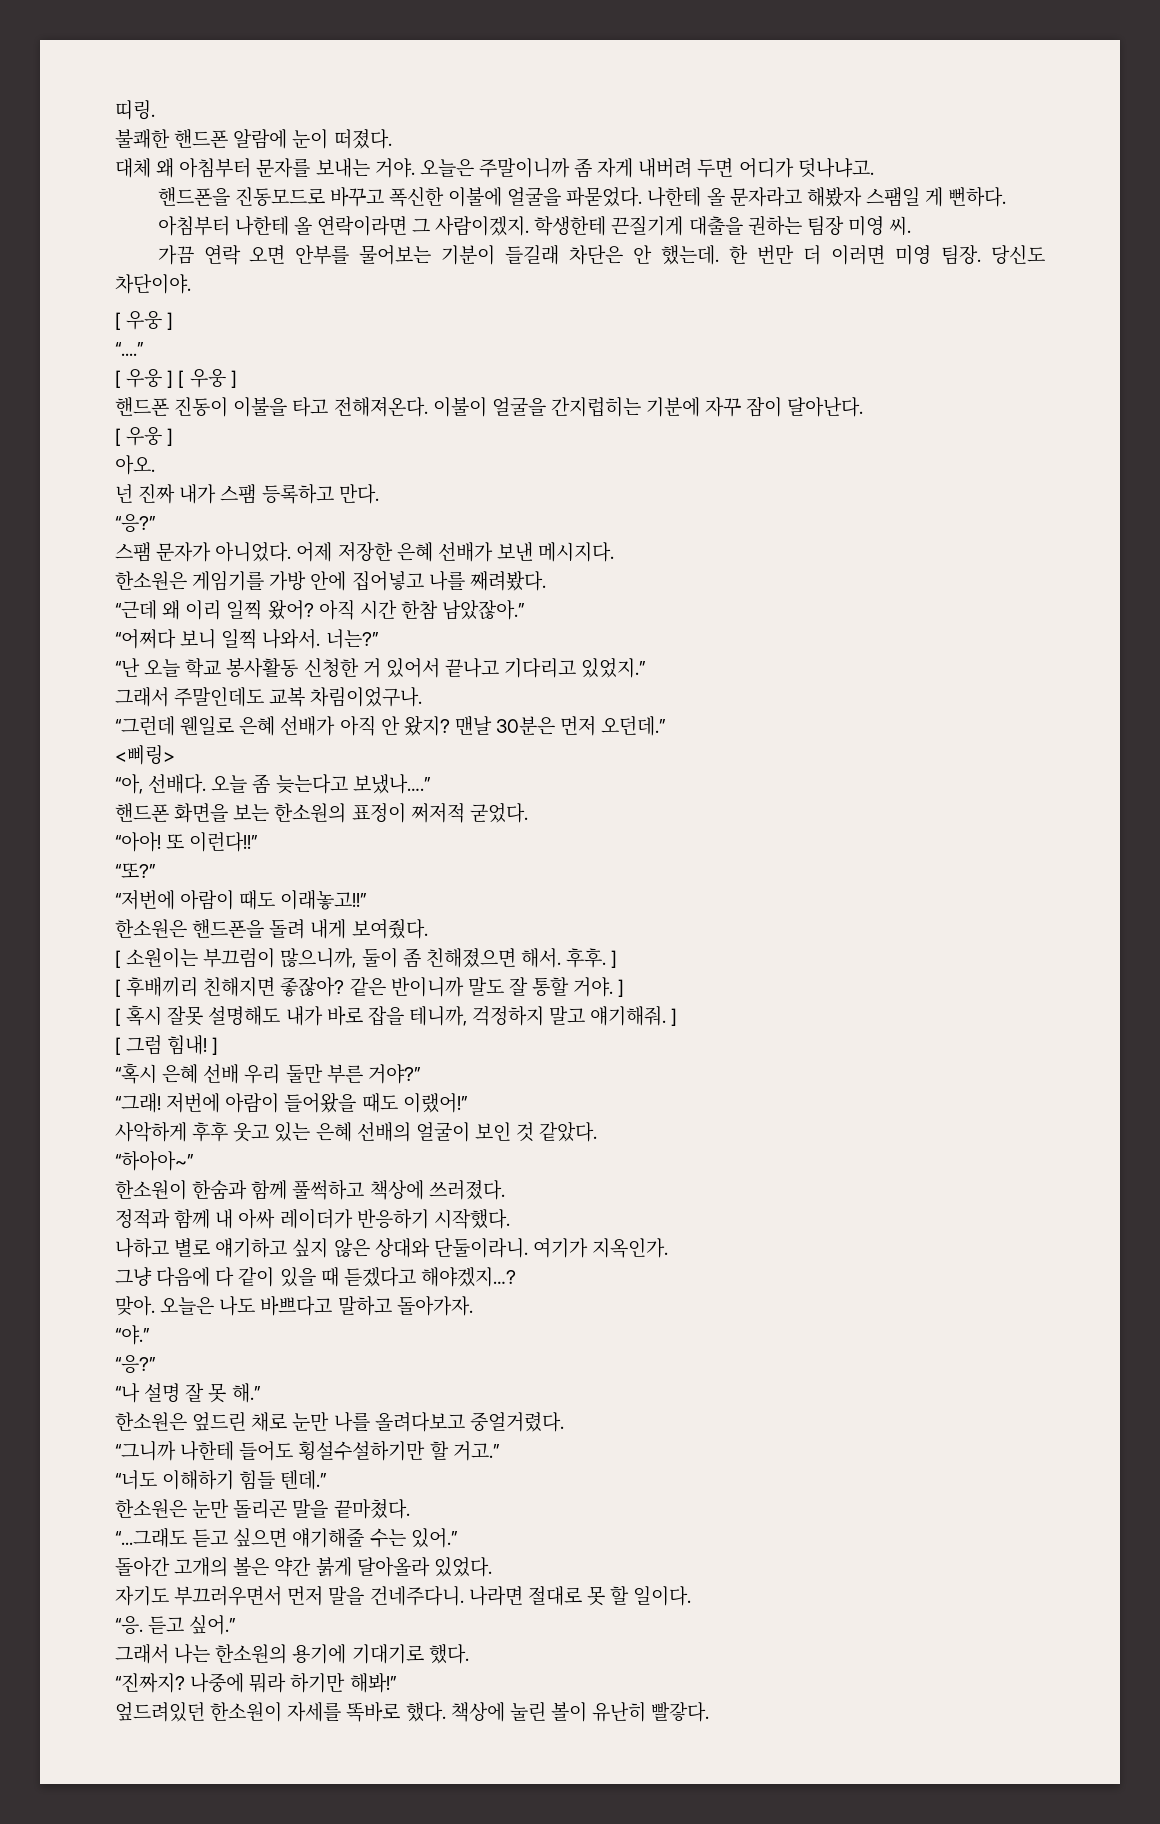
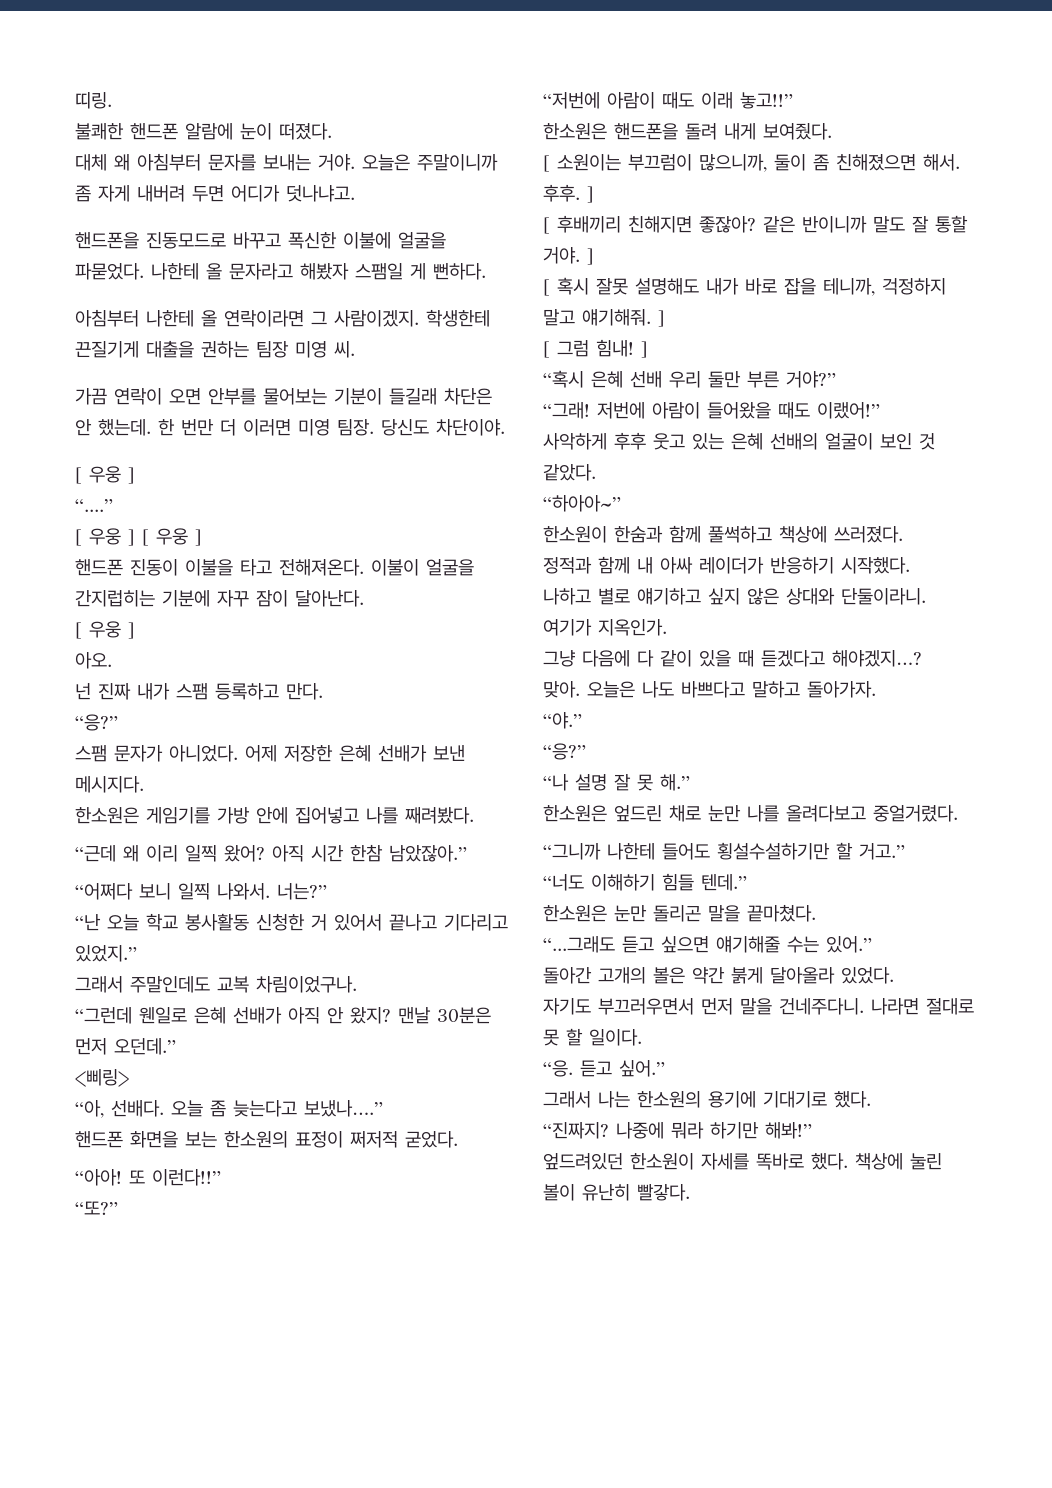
- 가끔 연락 오면 안부를 물어보는 기분이 들길래 차단은 안 했는데.
+ 가끔 연락이 오면 안부를 물어보는 기분이 들길래 차단은 안 했는데.
- “저번에 아람이 때도 이래놓고!!”
+ “저번에 아람이 때도 이래 놓고!!”

